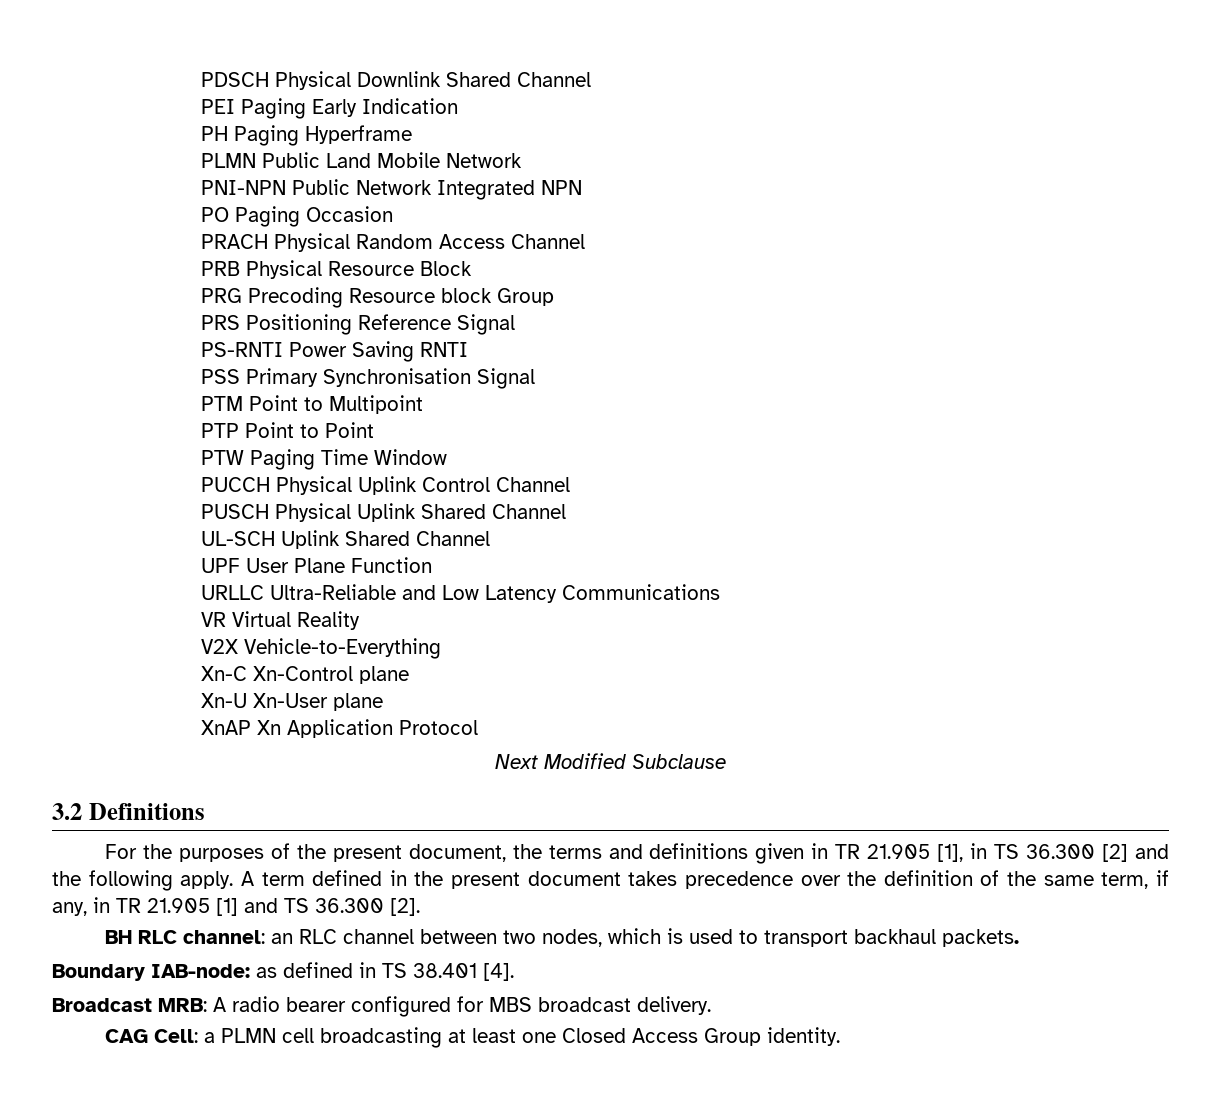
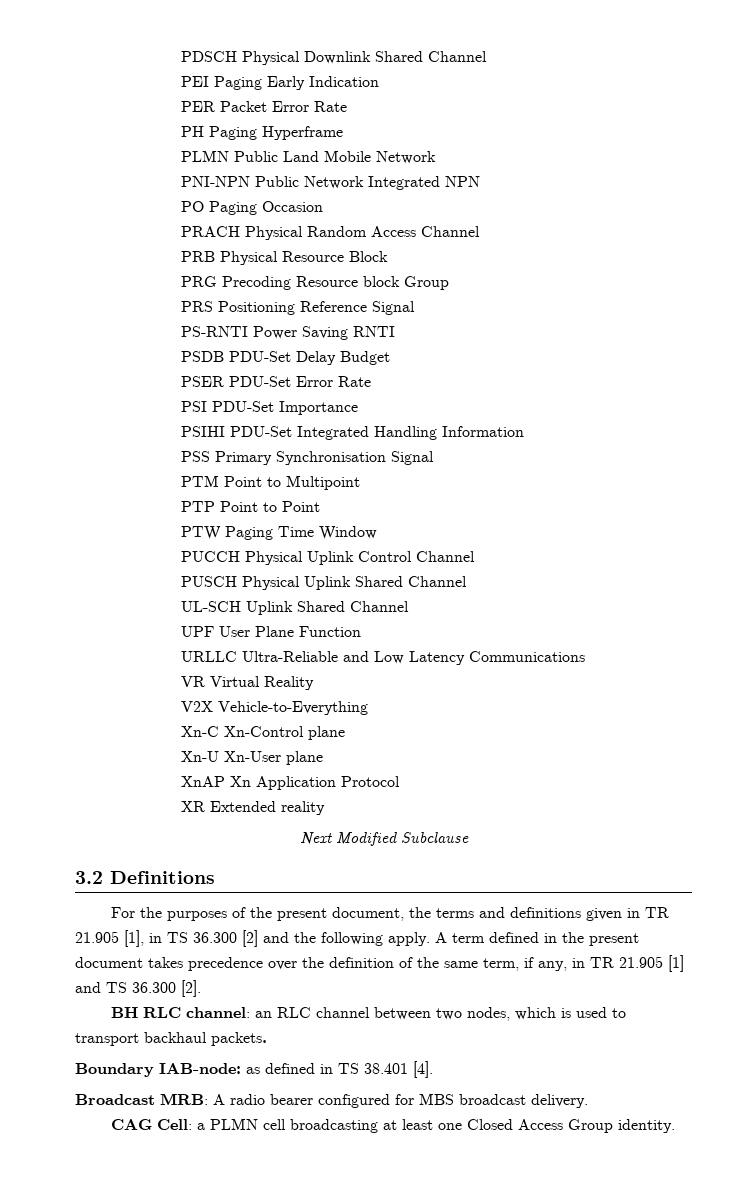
+ PER Packet Error Rate
+ PSDB PDU-Set Delay Budget
+ PSER PDU-Set Error Rate
+ PSI PDU-Set Importance
+ PSIHI PDU-Set Integrated Handling Information
+ XR Extended reality

